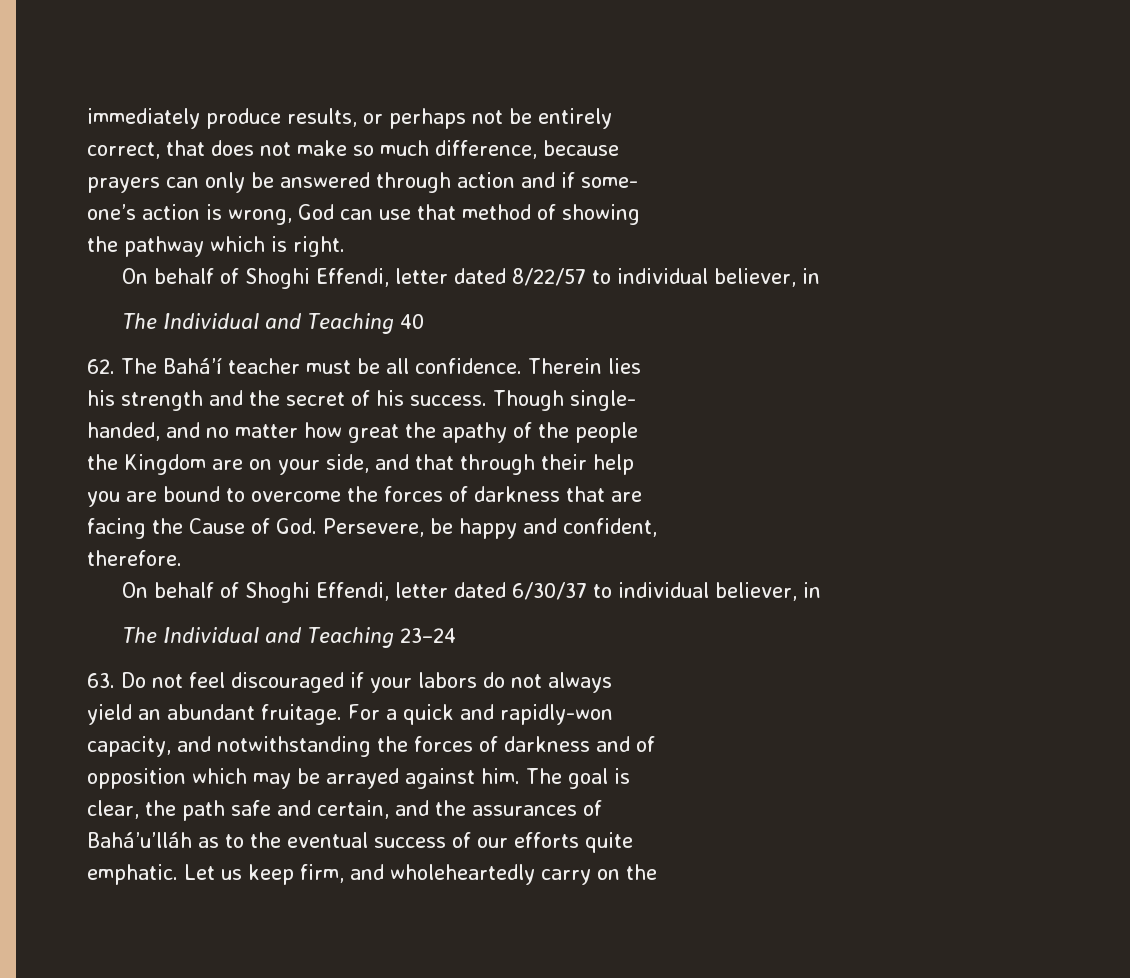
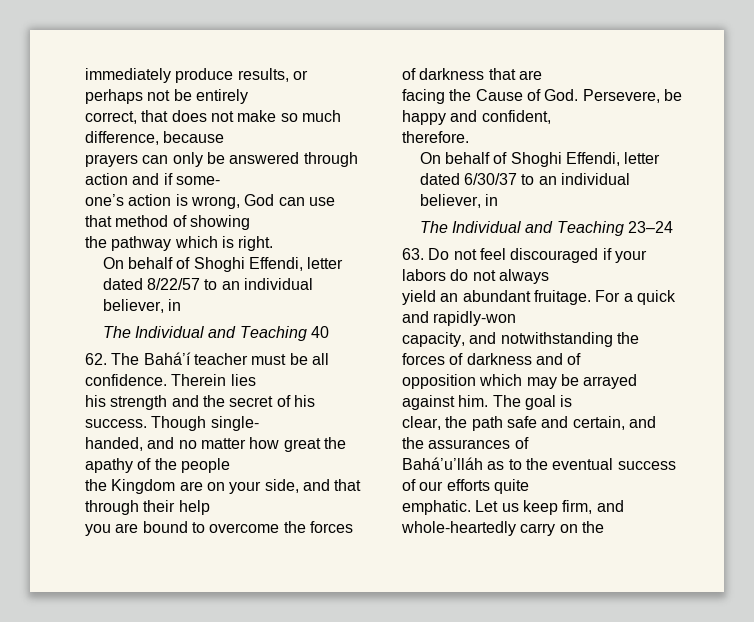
- On behalf of Shoghi Effendi, letter dated 8/22/57 to individual believer, in
+ On behalf of Shoghi Effendi, letter dated 8/22/57 to an individual believer, in
- On behalf of Shoghi Effendi, letter dated 6/30/37 to individual believer, in
+ On behalf of Shoghi Effendi, letter dated 6/30/37 to an individual believer, in
- Let us keep firm, and wholeheartedly carry on the
+ Let us keep firm, and whole-heartedly carry on the

